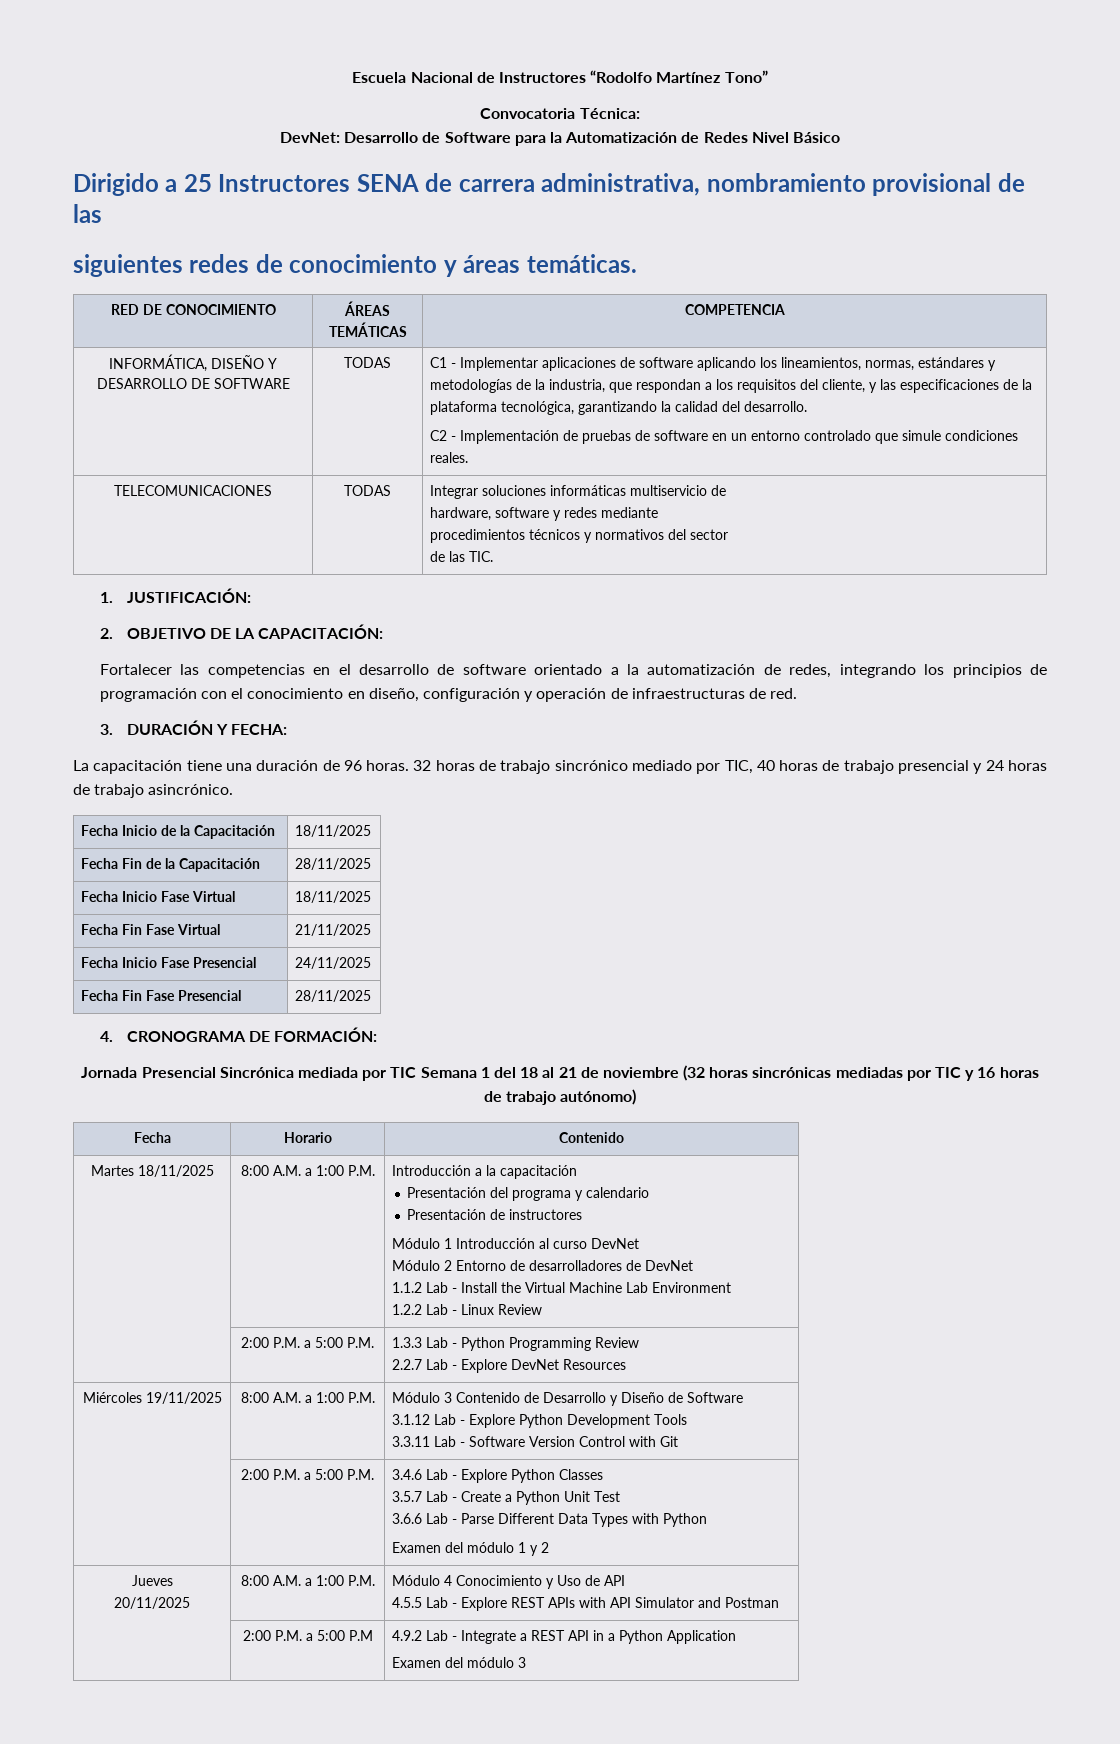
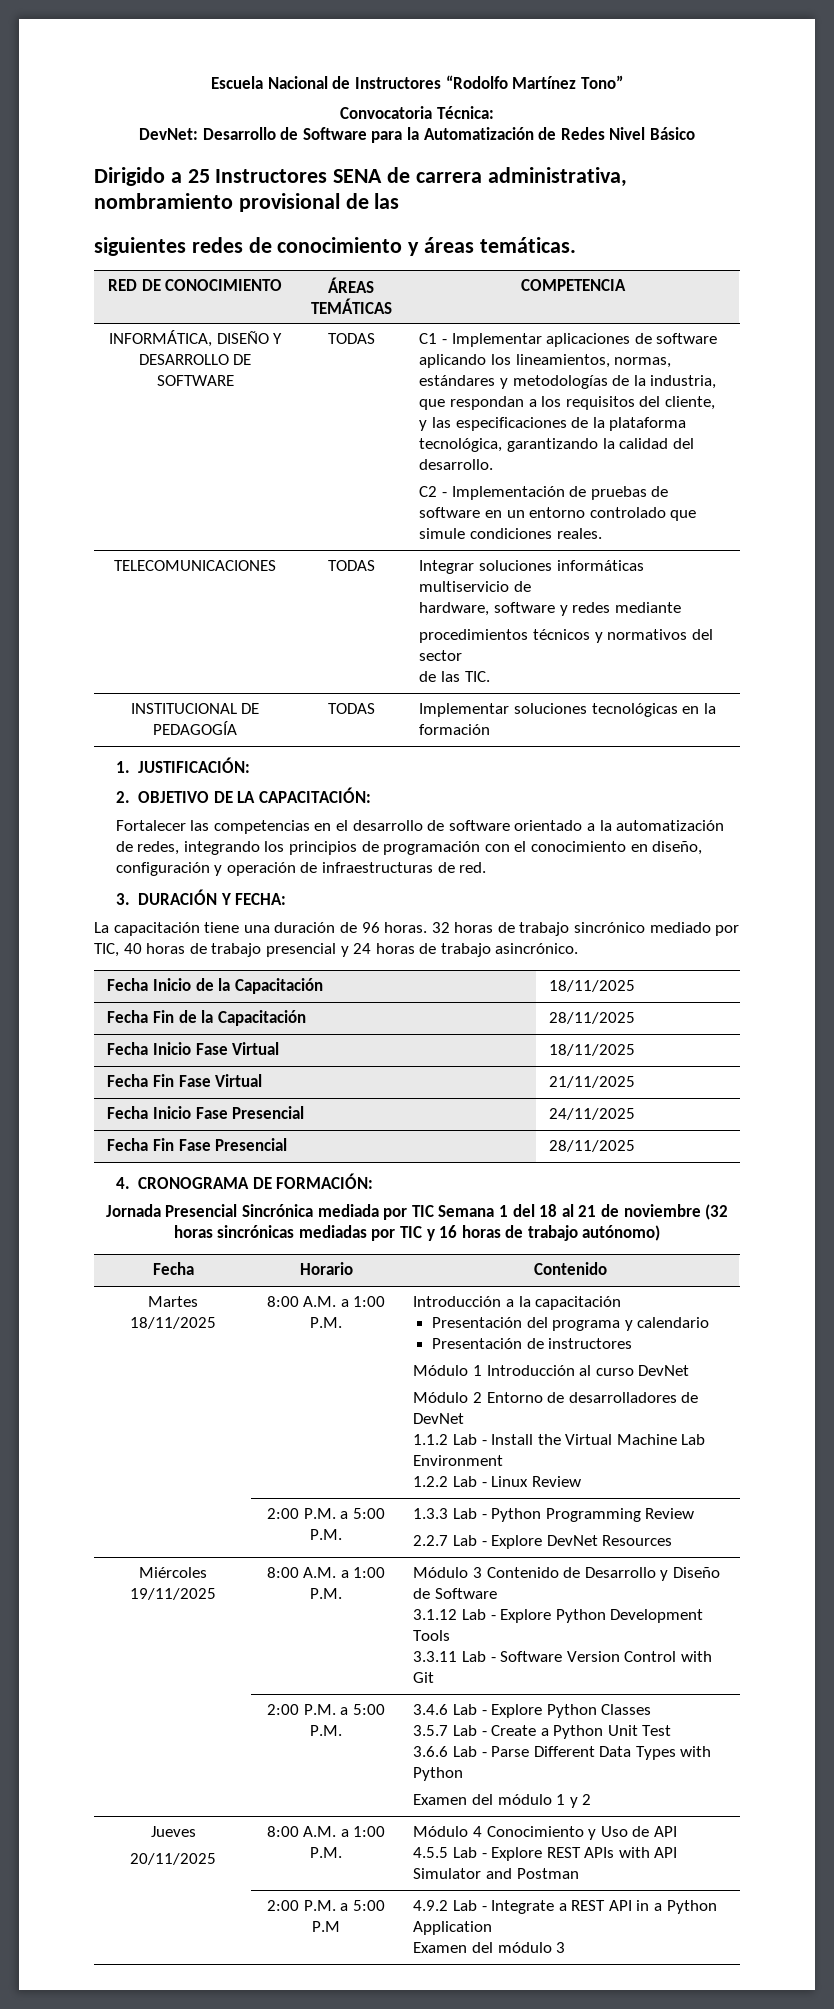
+ INSTITUCIONAL DE PEDAGOGÍA | TODAS | Implementar soluciones tecnológicas en la formación

